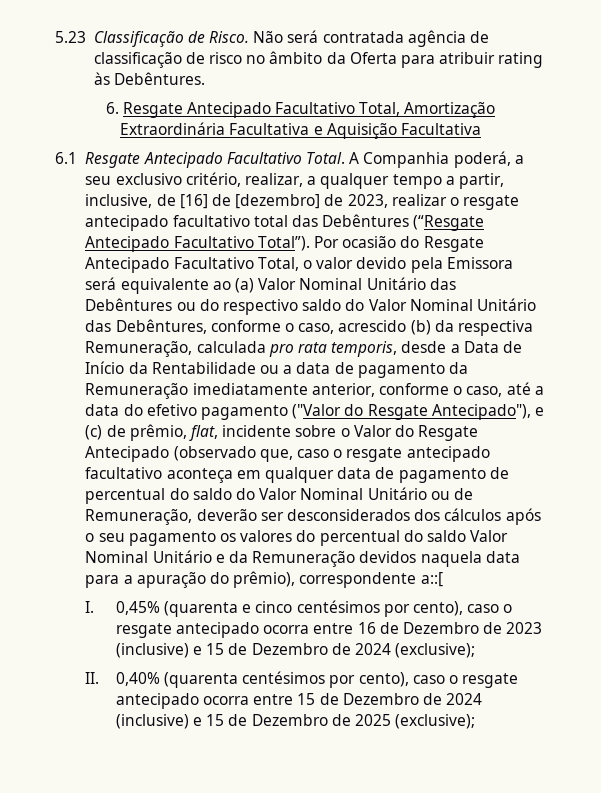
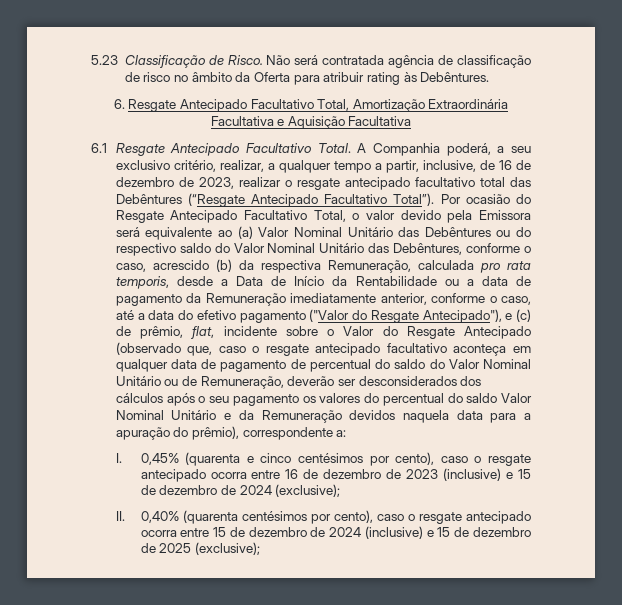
- A Companhia poderá, a seu exclusivo critério, realizar, a qualquer tempo a partir, inclusive, de [16] de [dezembro] de 2023, realizar o resgate antecipado facultativo total das Debêntures (“Resgate Antecipado Facultativo Total”).
+ A Companhia poderá, a seu exclusivo critério, realizar, a qualquer tempo a partir, inclusive, de 16 de dezembro de 2023, realizar o resgate antecipado facultativo total das Debêntures (“Resgate Antecipado Facultativo Total”).
- Por ocasião do Resgate Antecipado Facultativo Total, o valor devido pela Emissora será equivalente ao (a) Valor Nominal Unitário das Debêntures ou do respectivo saldo do Valor Nominal Unitário das Debêntures, conforme o caso, acrescido (b) da respectiva Remuneração, calculada pro rata temporis, desde a Data de Início da Rentabilidade ou a data de pagamento da Remuneração imediatamente anterior, conforme o caso, até a data do efetivo pagamento ("Valor do Resgate Antecipado"), e (c) de prêmio, flat, incidente sobre o Valor do Resgate Antecipado (observado que, caso o resgate antecipado facultativo aconteça em qualquer data de pagamento de percentual do saldo do Valor Nominal Unitário ou de Remuneração, deverão ser desconsiderados dos cálculos após o seu pagamento os valores do percentual do saldo Valor Nominal Unitário e da Remuneração devidos naquela data para a apuração do prêmio), correspondente a::[
+ Por ocasião do Resgate Antecipado Facultativo Total, o valor devido pela Emissora será equivalente ao (a) Valor Nominal Unitário das Debêntures ou do respectivo saldo do Valor Nominal Unitário das Debêntures, conforme o caso, acrescido (b) da respectiva Remuneração, calculada pro rata temporis, desde a Data de Início da Rentabilidade ou a data de pagamento da Remuneração imediatamente anterior, conforme o caso, até a data do efetivo pagamento ("Valor do Resgate Antecipado"), e (c) de prêmio, flat, incidente sobre o Valor do Resgate Antecipado (observado que, caso o resgate antecipado facultativo aconteça em qualquer data de pagamento de percentual do saldo do Valor Nominal Unitário ou de Remuneração, deverão ser desconsiderados dos cálculos após o seu pagamento os valores do percentual do saldo Valor Nominal Unitário e da Remuneração devidos naquela data para a apuração do prêmio), correspondente a:
- I. 0,45% (quarenta e cinco centésimos por cento), caso o resgate antecipado ocorra entre 16 de Dezembro de 2023 (inclusive) e 15 de Dezembro de 2024 (exclusive);
+ I. 0,45% (quarenta e cinco centésimos por cento), caso o resgate antecipado ocorra entre 16 de dezembro de 2023 (inclusive) e 15 de dezembro de 2024 (exclusive);
- II. 0,40% (quarenta centésimos por cento), caso o resgate antecipado ocorra entre 15 de Dezembro de 2024 (inclusive) e 15 de Dezembro de 2025 (exclusive);
+ II. 0,40% (quarenta centésimos por cento), caso o resgate antecipado ocorra entre 15 de dezembro de 2024 (inclusive) e 15 de dezembro de 2025 (exclusive);

